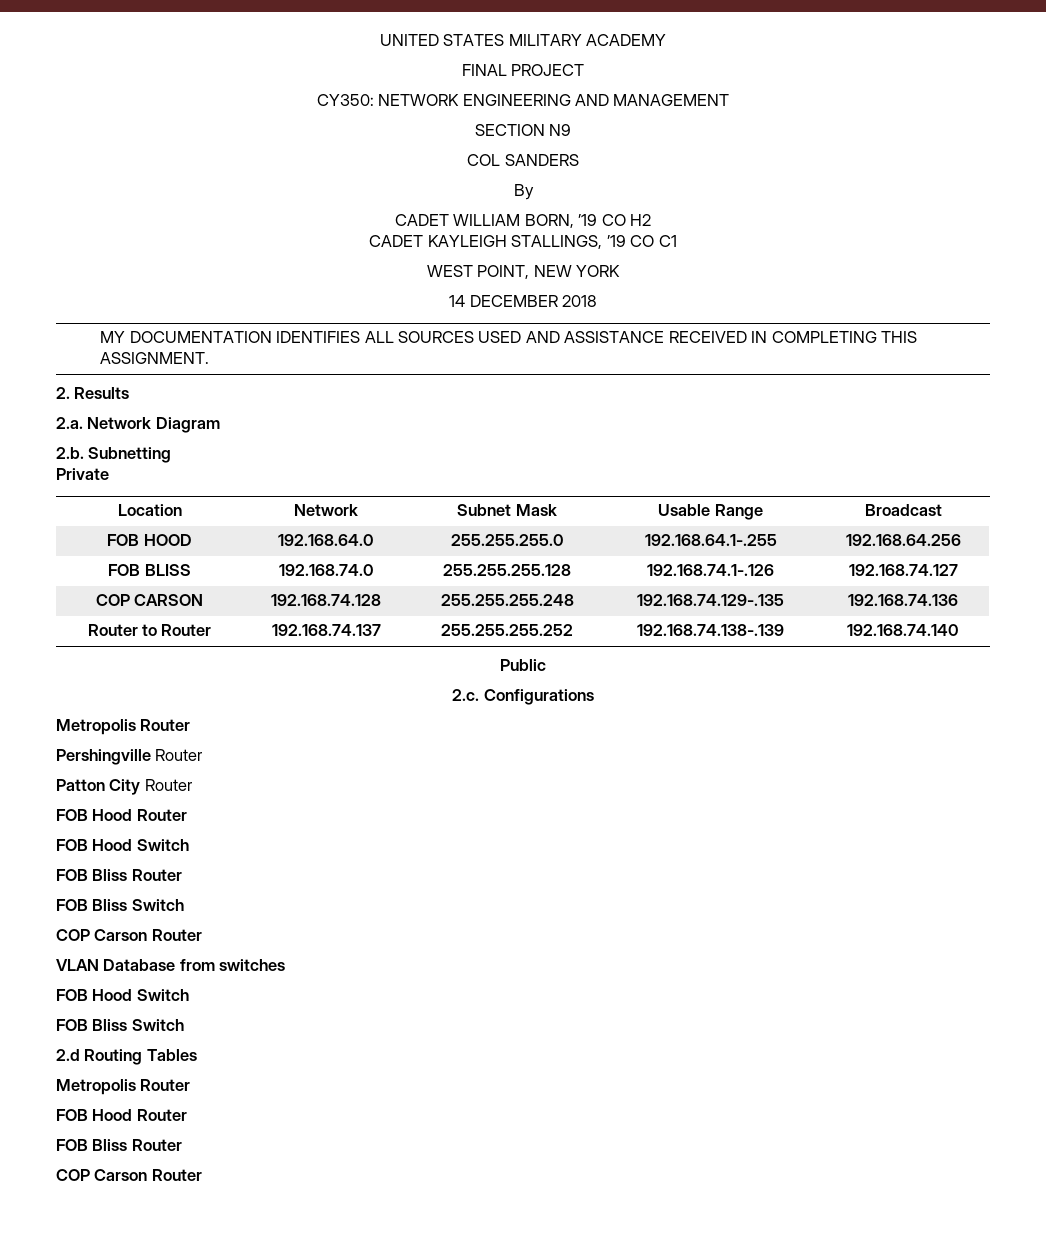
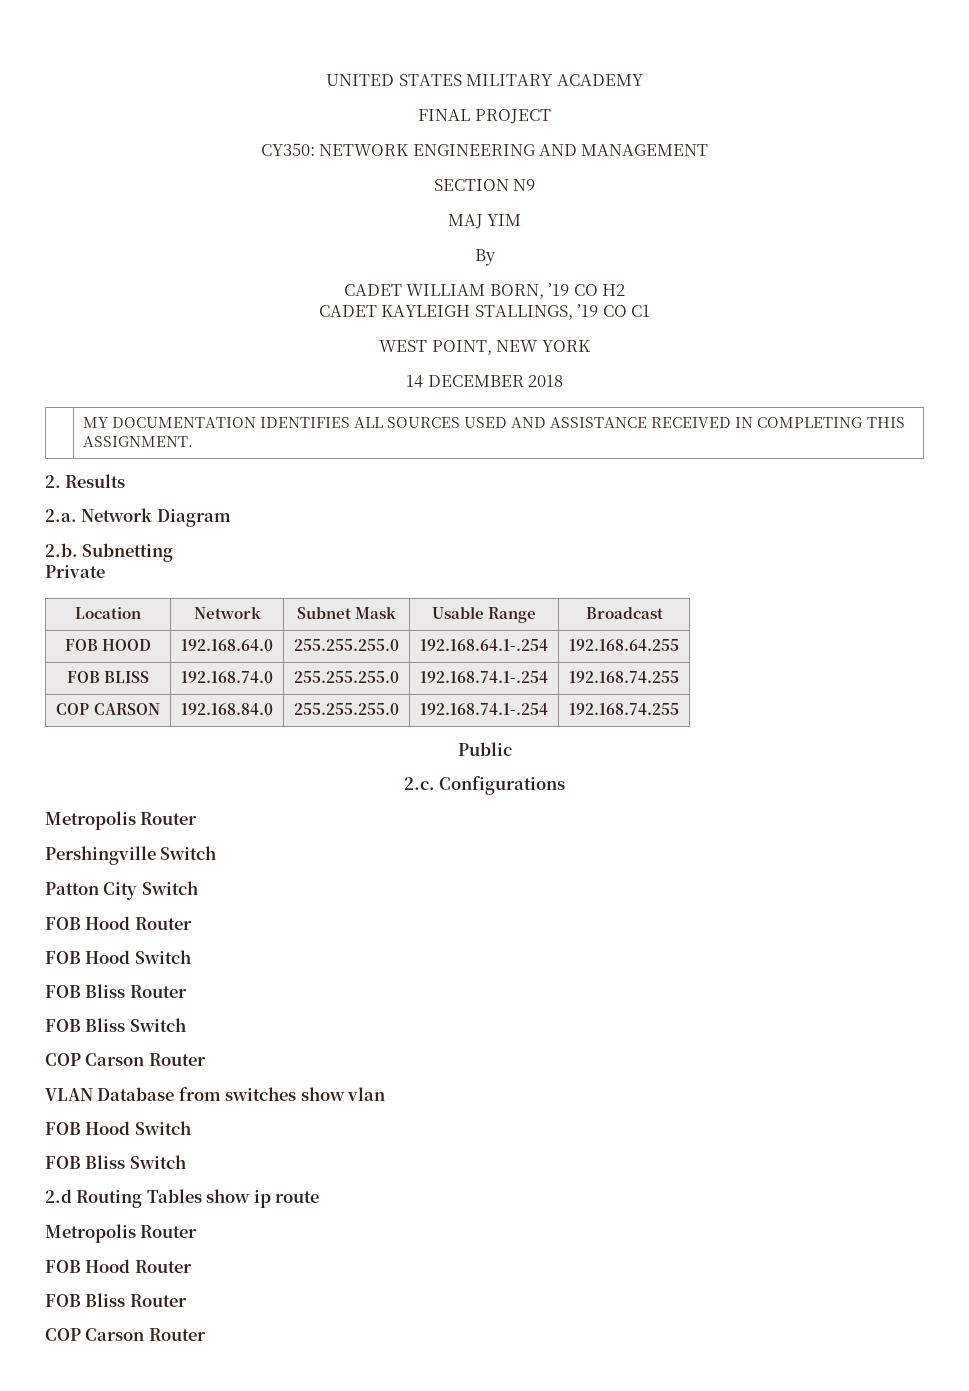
- COL SANDERS
+ MAJ YIM
- FOB HOOD | 192.168.64.0 | 255.255.255.0 | 192.168.64.1-.255 | 192.168.64.256
+ FOB HOOD | 192.168.64.0 | 255.255.255.0 | 192.168.64.1-.254 | 192.168.64.255
- FOB BLISS | 192.168.74.0 | 255.255.255.128 | 192.168.74.1-.126 | 192.168.74.127
+ FOB BLISS | 192.168.74.0 | 255.255.255.0 | 192.168.74.1-.254 | 192.168.74.255
- COP CARSON | 192.168.74.128 | 255.255.255.248 | 192.168.74.129-.135 | 192.168.74.136
- Router to Router | 192.168.74.137 | 255.255.255.252 | 192.168.74.138-.139 | 192.168.74.140
+ COP CARSON | 192.168.84.0 | 255.255.255.0 | 192.168.74.1-.254 | 192.168.74.255
- Pershingville Router
+ Pershingville Switch
- Patton City Router
+ Patton City Switch
- VLAN Database from switches
+ VLAN Database from switches show vlan
- 2.d Routing Tables
+ 2.d Routing Tables show ip route

